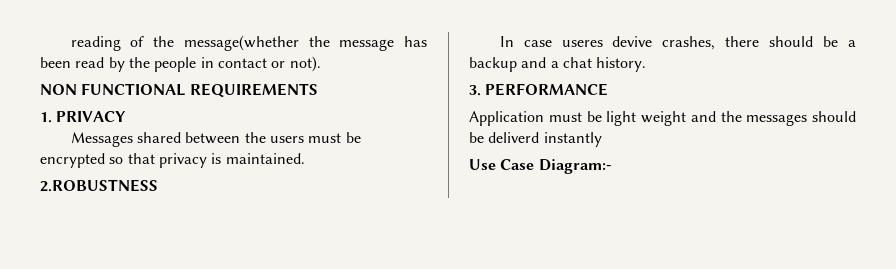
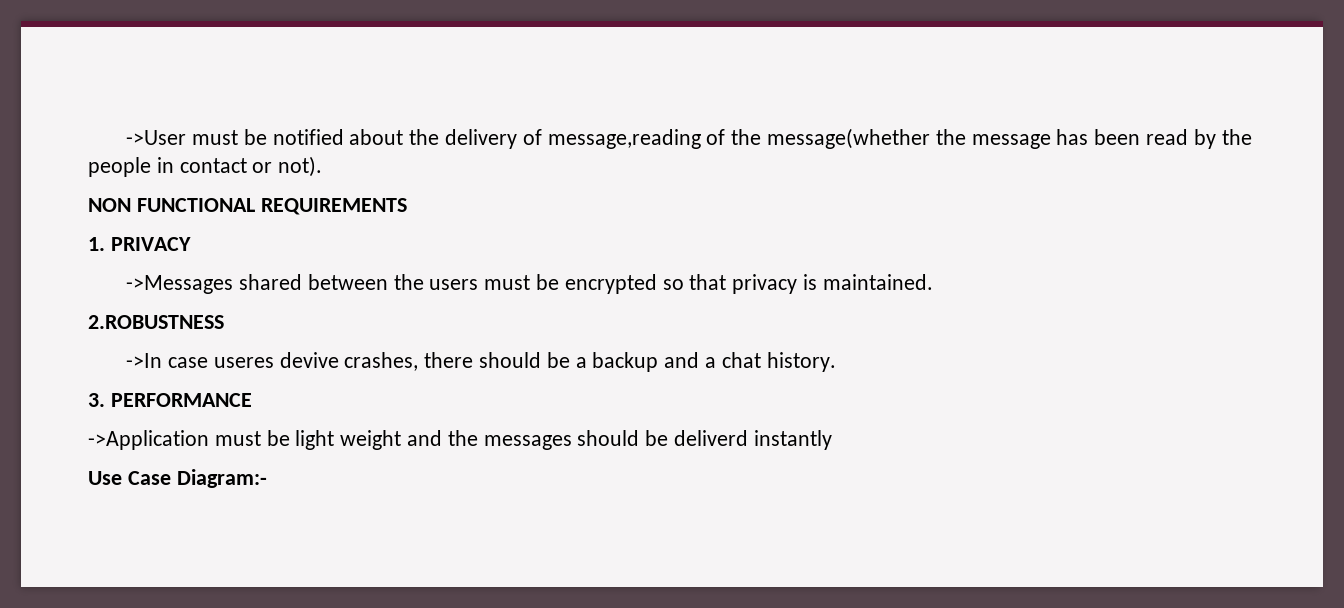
- reading of the message(whether the message has been read by the people in contact or not).
+ ->User must be notified about the delivery of message,reading of the message(whether the message has been read by the people in contact or not).
- Messages shared between the users must be encrypted so that privacy is maintained.
+ ->Messages shared between the users must be encrypted so that privacy is maintained.
- In case useres devive crashes, there should be a backup and a chat history.
+ ->In case useres devive crashes, there should be a backup and a chat history.
- Application must be light weight and the messages should be deliverd instantly
+ ->Application must be light weight and the messages should be deliverd instantly

